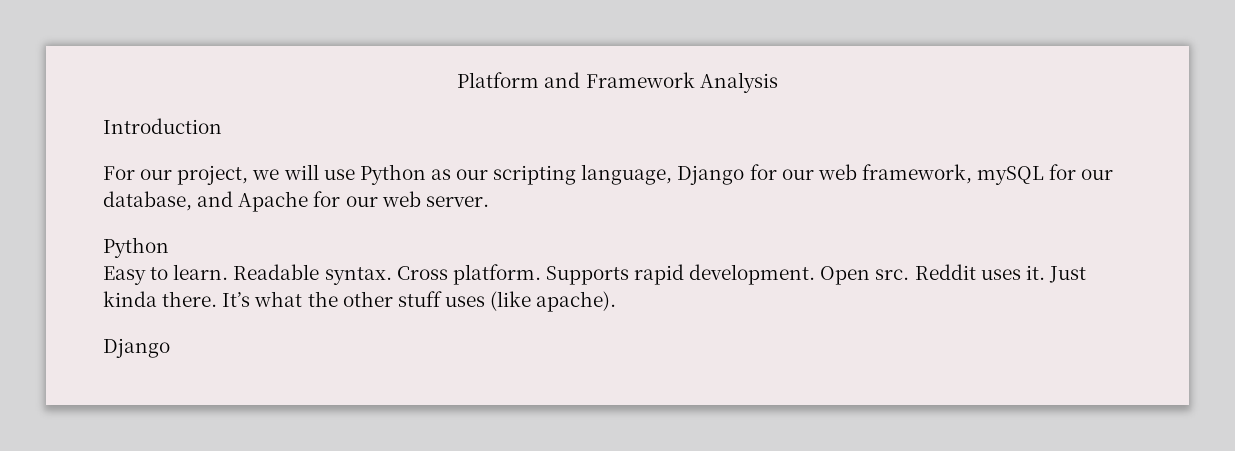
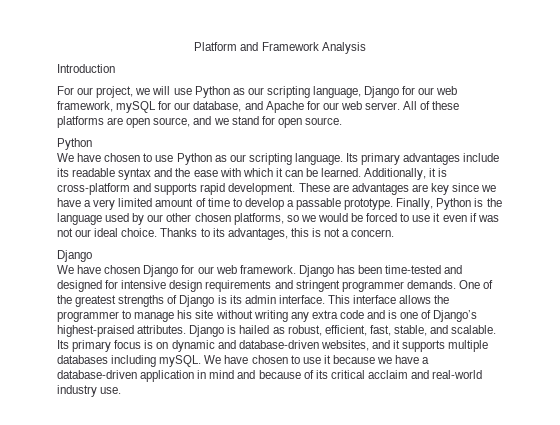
- For our project, we will use Python as our scripting language, Django for our web framework, mySQL for our database, and Apache for our web server.
+ For our project, we will use Python as our scripting language, Django for our web framework, mySQL for our database, and Apache for our web server. All of these platforms are open source, and we stand for open source.
  Python
- Easy to learn. Readable syntax. Cross platform. Supports rapid development. Open src. Reddit uses it. Just kinda there. It’s what the other stuff uses (like apache).
+ We have chosen to use Python as our scripting language. Its primary advantages include its readable syntax and the ease with which it can be learned. Additionally, it is cross-platform and supports rapid development. These are advantages are key since we have a very limited amount of time to develop a passable prototype. Finally, Python is the language used by our other chosen platforms, so we would be forced to use it even if was not our ideal choice. Thanks to its advantages, this is not a concern.
  Django
+ We have chosen Django for our web framework. Django has been time-tested and designed for intensive design requirements and stringent programmer demands. One of the greatest strengths of Django is its admin interface. This interface allows the programmer to manage his site without writing any extra code and is one of Django’s highest-praised attributes. Django is hailed as robust, efficient, fast, stable, and scalable. Its primary focus is on dynamic and database-driven websites, and it supports multiple databases including mySQL. We have chosen to use it because we have a database-driven application in mind and because of its critical acclaim and real-world industry use.

